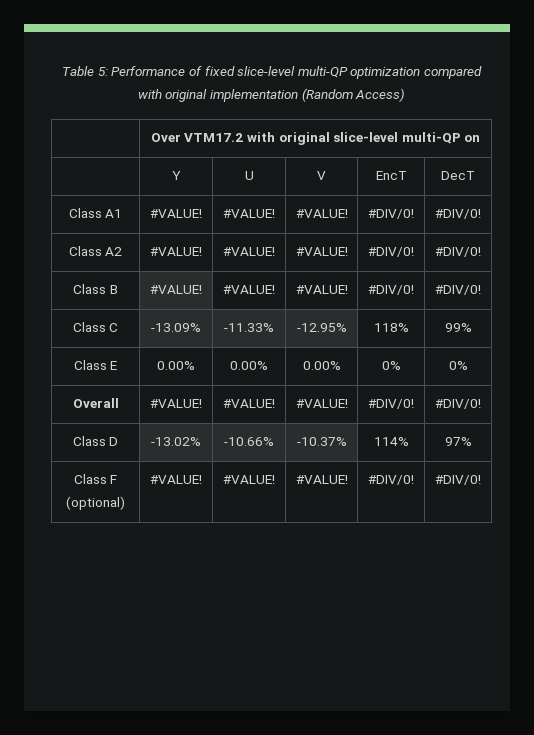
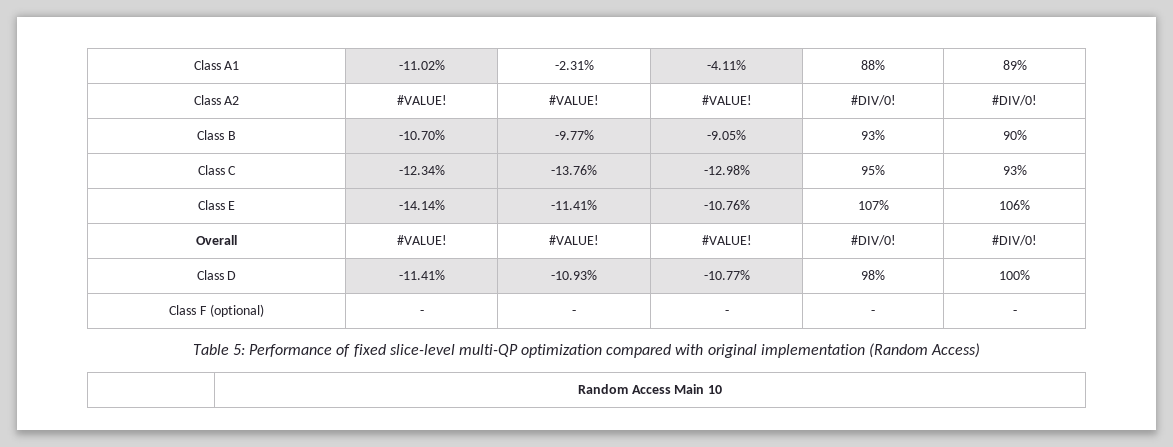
- Table 5: Performance of fixed slice-level multi-QP optimization compared with original implementation (Random Access)
- | Over VTM17.2 with original slice-level multi-QP on
- | Y | U | V | EncT | DecT
- Class A1 | #VALUE! | #VALUE! | #VALUE! | #DIV/0! | #DIV/0!
+ Class A1 | -11.02% | -2.31% | -4.11% | 88% | 89%
- Class B | #VALUE! | #VALUE! | #VALUE! | #DIV/0! | #DIV/0!
- Class C | -13.09% | -11.33% | -12.95% | 118% | 99%
- Class E | 0.00% | 0.00% | 0.00% | 0% | 0%
+ Class B | -10.70% | -9.77% | -9.05% | 93% | 90%
+ Class C | -12.34% | -13.76% | -12.98% | 95% | 93%
+ Class E | -14.14% | -11.41% | -10.76% | 107% | 106%
- Class D | -13.02% | -10.66% | -10.37% | 114% | 97%
- Class F (optional) | #VALUE! | #VALUE! | #VALUE! | #DIV/0! | #DIV/0!
+ Class D | -11.41% | -10.93% | -10.77% | 98% | 100%
+ Class F (optional) | - | - | - | - | -
+ Table 5: Performance of fixed slice-level multi-QP optimization compared with original implementation (Random Access)
+ | Random Access Main 10

